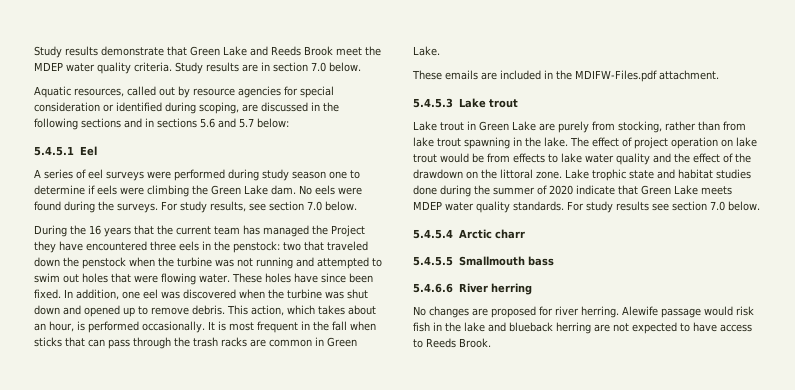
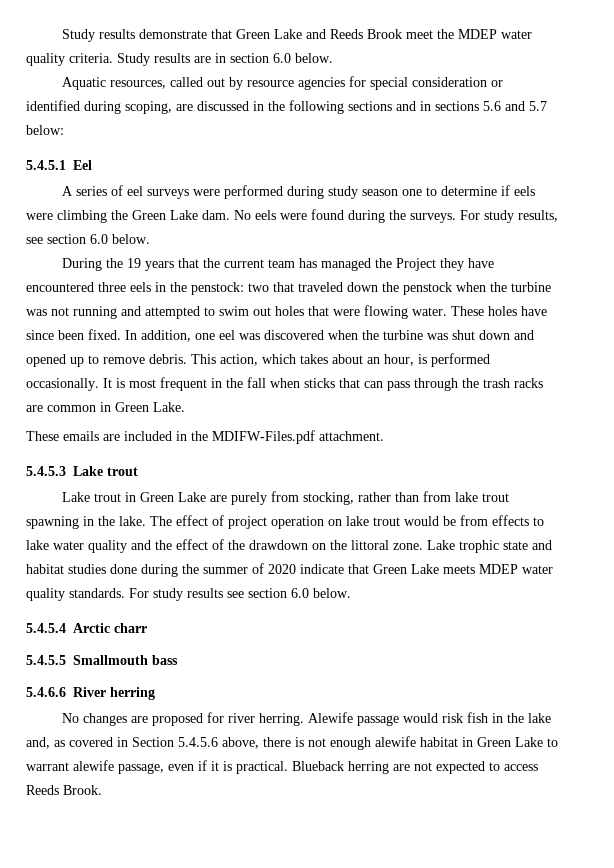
- Study results are in section 7.0 below.
+ Study results are in section 6.0 below.
- For study results, see section 7.0 below.
+ For study results, see section 6.0 below.
- During the 16 years that the current team has managed the Project they have encountered three eels in the penstock: two that traveled down the penstock when the turbine was not running and attempted to swim out holes that were flowing water.
+ During the 19 years that the current team has managed the Project they have encountered three eels in the penstock: two that traveled down the penstock when the turbine was not running and attempted to swim out holes that were flowing water.
- For study results see section 7.0 below.
+ For study results see section 6.0 below.
- Alewife passage would risk fish in the lake and blueback herring are not expected to have access to Reeds Brook.
+ Alewife passage would risk fish in the lake and, as covered in Section 5.4.5.6 above, there is not enough alewife habitat in Green Lake to warrant alewife passage, even if it is practical. Blueback herring are not expected to access Reeds Brook.

